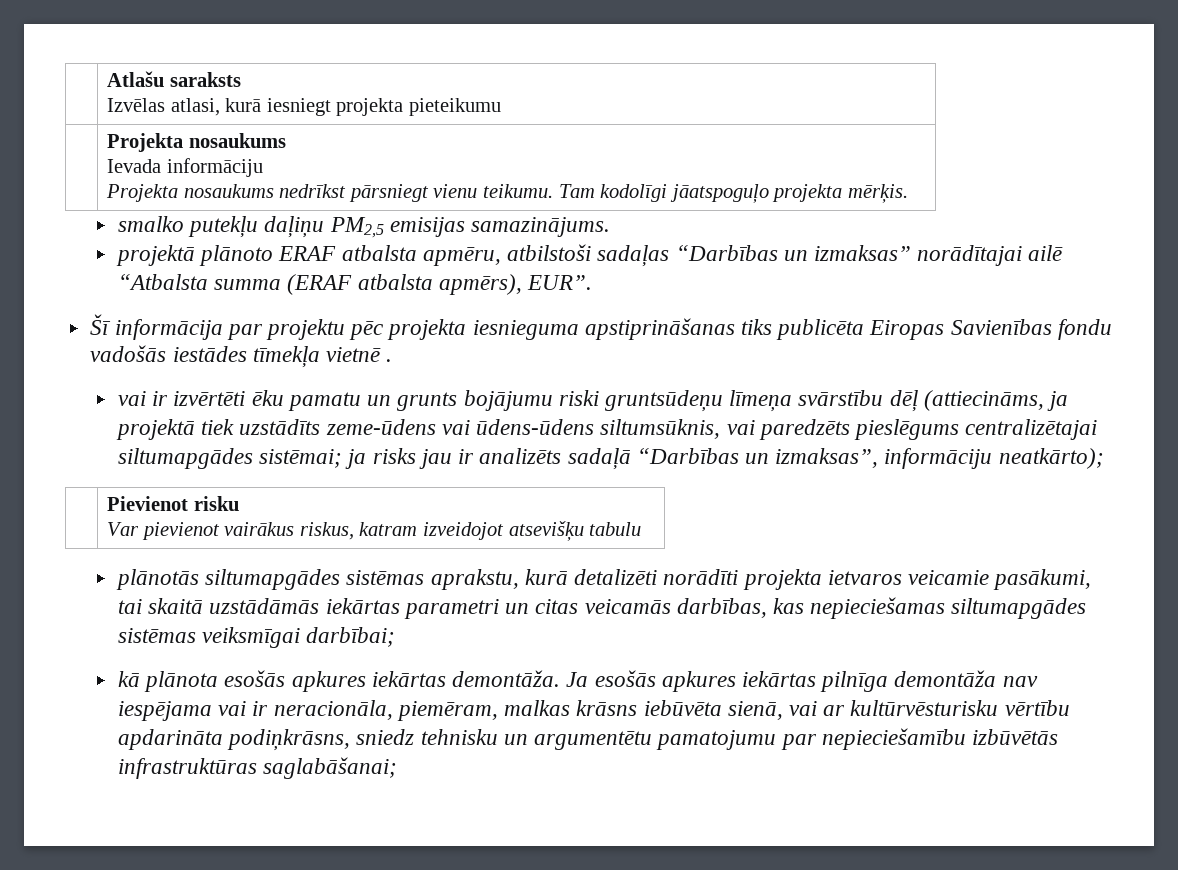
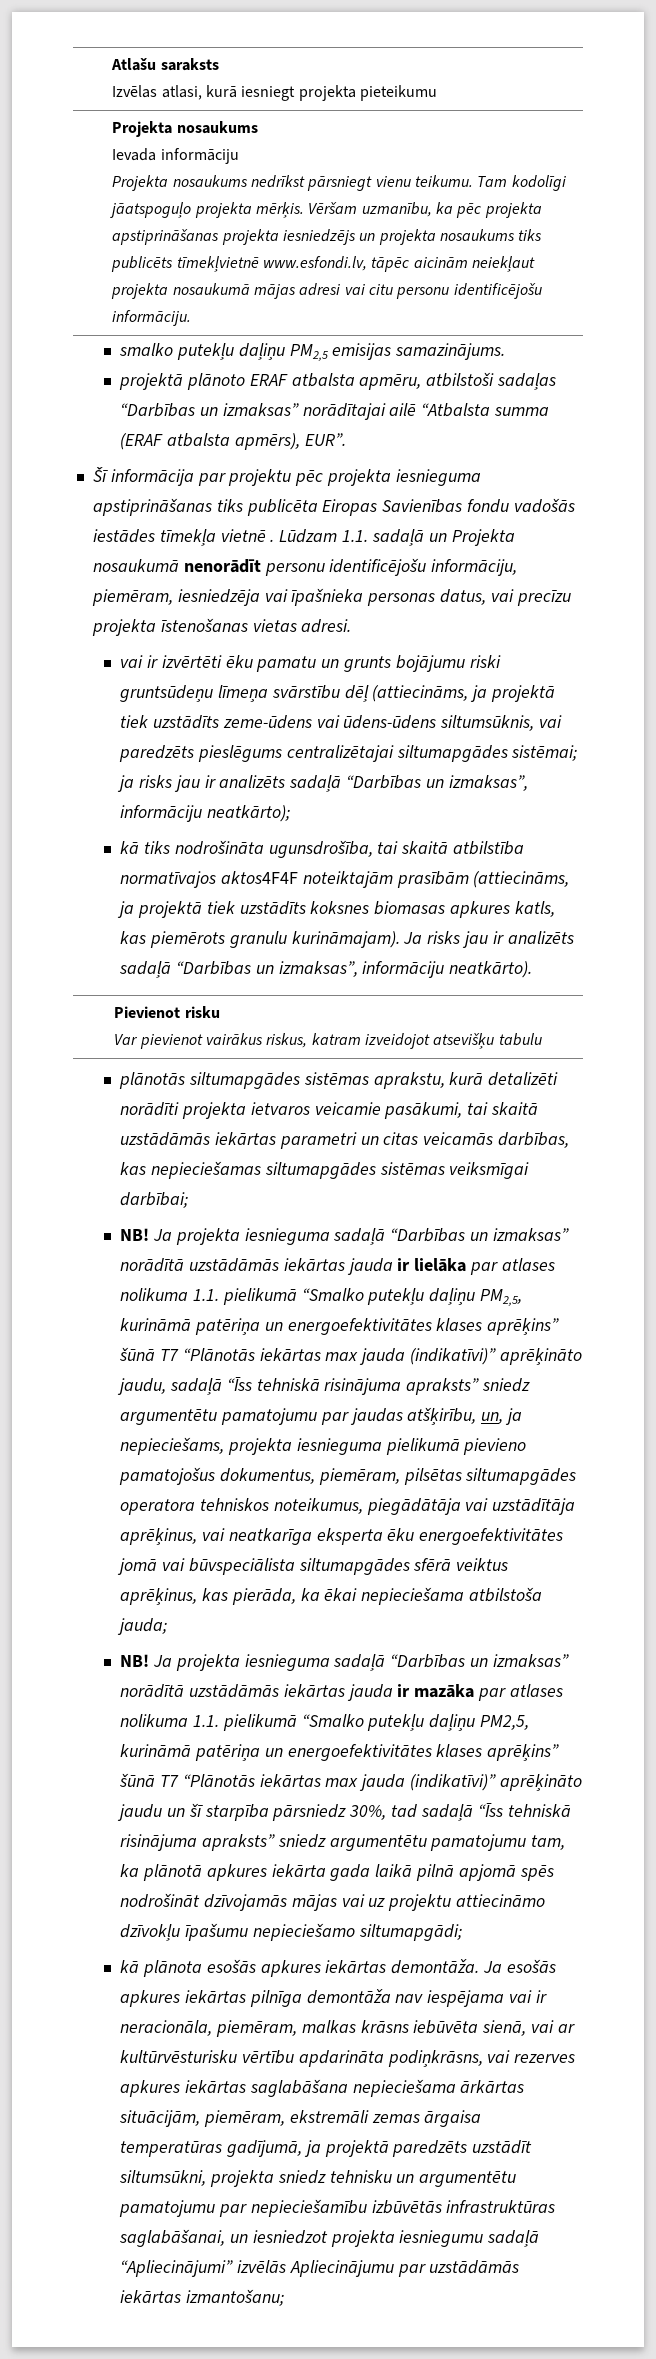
+ Vēršam uzmanību, ka pēc projekta apstiprināšanas projekta iesniedzējs un projekta nosaukums tiks publicēts tīmekļvietnē www.esfondi.lv, tāpēc aicinām neiekļaut projekta nosaukumā mājas adresi vai citu personu identificējošu informāciju.
+ Lūdzam 1.1. sadaļā un Projekta nosaukumā nenorādīt personu identificējošu informāciju, piemēram, iesniedzēja vai īpašnieka personas datus, vai precīzu projekta īstenošanas vietas adresi.
+ kā tiks nodrošināta ugunsdrošība, tai skaitā atbilstība normatīvajos aktos4F4F noteiktajām prasībām (attiecināms, ja projektā tiek uzstādīts koksnes biomasas apkures katls, kas piemērots granulu kurināmajam). Ja risks jau ir analizēts sadaļā “Darbības un izmaksas”, informāciju neatkārto).
+ NB! Ja projekta iesnieguma sadaļā “Darbības un izmaksas” norādītā uzstādāmās iekārtas jauda ir lielāka par atlases nolikuma 1.1. pielikumā “Smalko putekļu daļiņu PM2,5, kurināmā patēriņa un energoefektivitātes klases aprēķins” šūnā T7 “Plānotās iekārtas max jauda (indikatīvi)” aprēķināto jaudu, sadaļā “Īss tehniskā risinājuma apraksts” sniedz argumentētu pamatojumu par jaudas atšķirību, un, ja nepieciešams, projekta iesnieguma pielikumā pievieno pamatojošus dokumentus, piemēram, pilsētas siltumapgādes operatora tehniskos noteikumus, piegādātāja vai uzstādītāja aprēķinus, vai neatkarīga eksperta ēku energoefektivitātes jomā vai būvspeciālista siltumapgādes sfērā veiktus aprēķinus, kas pierāda, ka ēkai nepieciešama atbilstoša jauda;
+ NB! Ja projekta iesnieguma sadaļā “Darbības un izmaksas” norādītā uzstādāmās iekārtas jauda ir mazāka par atlases nolikuma 1.1. pielikumā “Smalko putekļu daļiņu PM2,5, kurināmā patēriņa un energoefektivitātes klases aprēķins” šūnā T7 “Plānotās iekārtas max jauda (indikatīvi)” aprēķināto jaudu un šī starpība pārsniedz 30%, tad sadaļā “Īss tehniskā risinājuma apraksts” sniedz argumentētu pamatojumu tam, ka plānotā apkures iekārta gada laikā pilnā apjomā spēs nodrošināt dzīvojamās mājas vai uz projektu attiecināmo dzīvokļu īpašumu nepieciešamo siltumapgādi;
- Ja esošās apkures iekārtas pilnīga demontāža nav iespējama vai ir neracionāla, piemēram, malkas krāsns iebūvēta sienā, vai ar kultūrvēsturisku vērtību apdarināta podiņkrāsns, sniedz tehnisku un argumentētu pamatojumu par nepieciešamību izbūvētās infrastruktūras saglabāšanai;
+ Ja esošās apkures iekārtas pilnīga demontāža nav iespējama vai ir neracionāla, piemēram, malkas krāsns iebūvēta sienā, vai ar kultūrvēsturisku vērtību apdarināta podiņkrāsns, vai rezerves apkures iekārtas saglabāšana nepieciešama ārkārtas situācijām, piemēram, ekstremāli zemas ārgaisa temperatūras gadījumā, ja projektā paredzēts uzstādīt siltumsūkni, projekta sniedz tehnisku un argumentētu pamatojumu par nepieciešamību izbūvētās infrastruktūras saglabāšanai, un iesniedzot projekta iesniegumu sadaļā “Apliecinājumi” izvēlās Apliecinājumu par uzstādāmās iekārtas izmantošanu;

